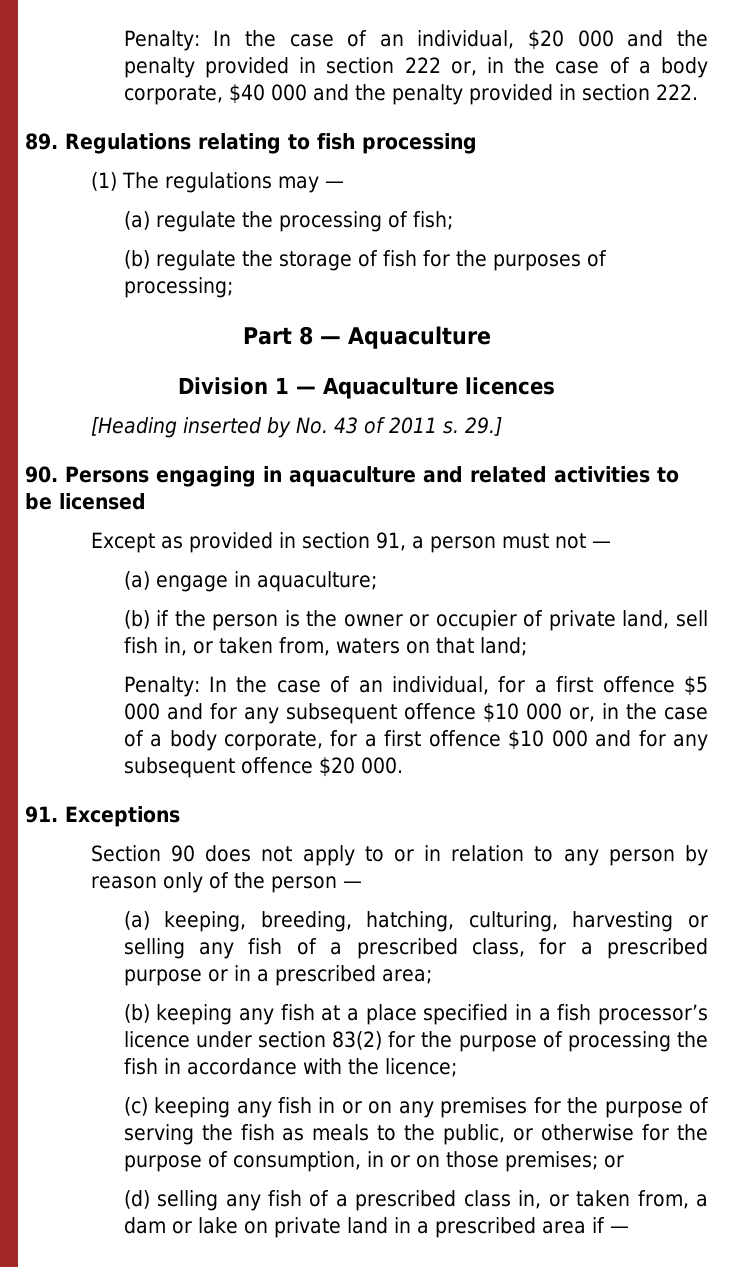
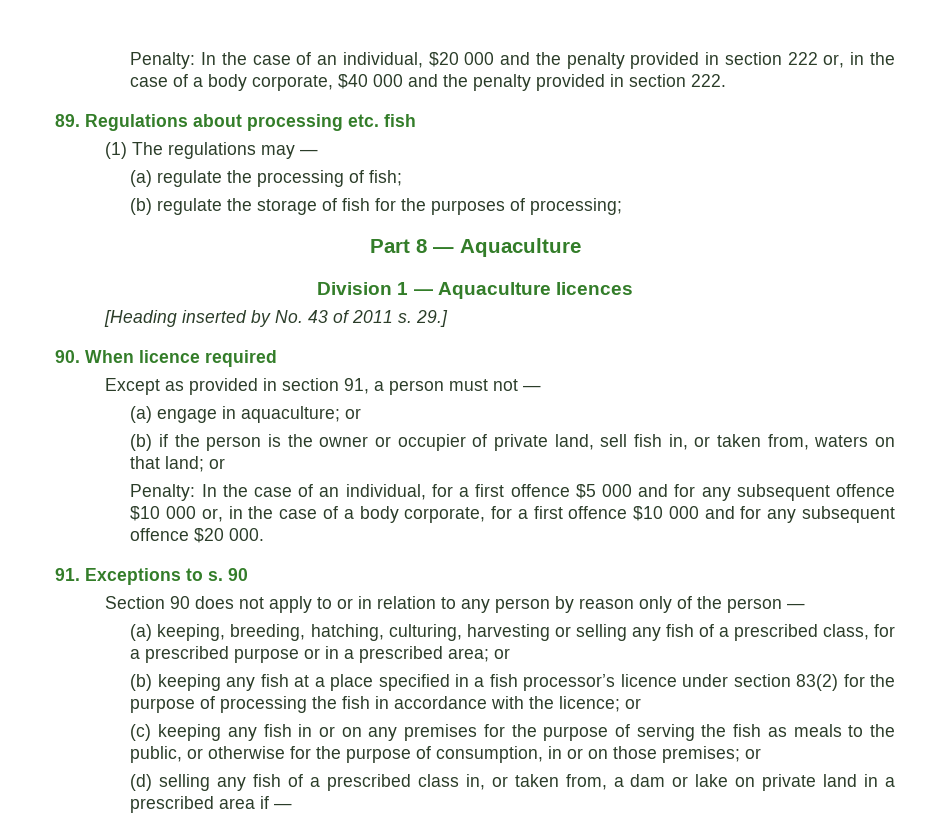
- 89. Regulations relating to fish processing
+ 89. Regulations about processing etc. fish
- 90. Persons engaging in aquaculture and related activities to be licensed
+ 90. When licence required
- (a) engage in aquaculture;
+ (a) engage in aquaculture; or
- (b) if the person is the owner or occupier of private land, sell fish in, or taken from, waters on that land;
+ (b) if the person is the owner or occupier of private land, sell fish in, or taken from, waters on that land; or
- 91. Exceptions
+ 91. Exceptions to s. 90
- (a) keeping, breeding, hatching, culturing, harvesting or selling any fish of a prescribed class, for a prescribed purpose or in a prescribed area;
+ (a) keeping, breeding, hatching, culturing, harvesting or selling any fish of a prescribed class, for a prescribed purpose or in a prescribed area; or
- (b) keeping any fish at a place specified in a fish processor’s licence under section 83(2) for the purpose of processing the fish in accordance with the licence;
+ (b) keeping any fish at a place specified in a fish processor’s licence under section 83(2) for the purpose of processing the fish in accordance with the licence; or

